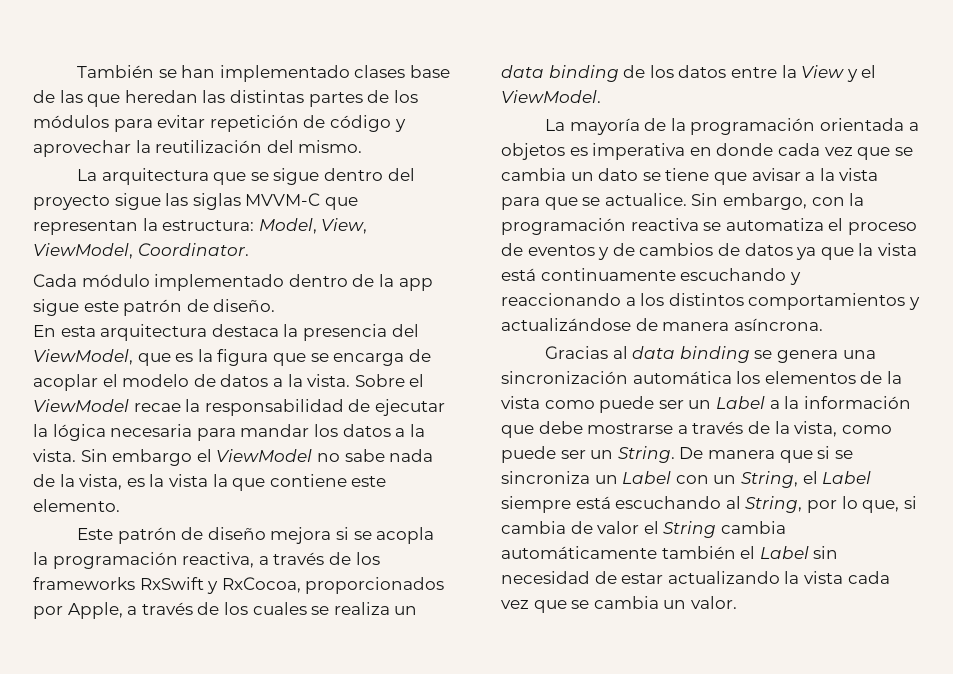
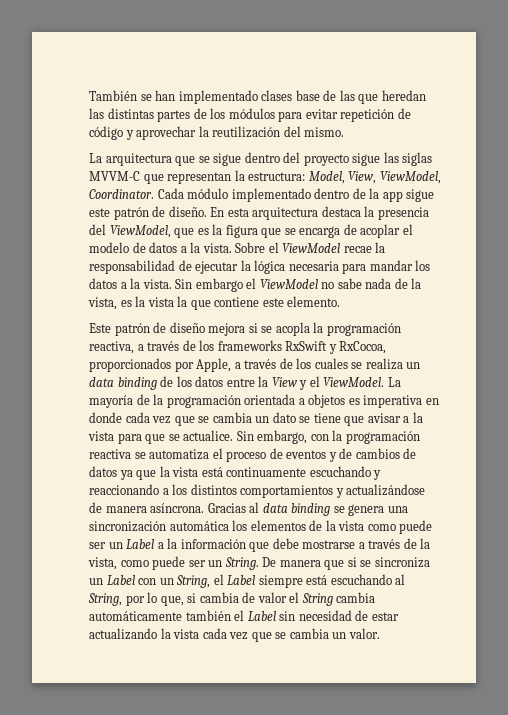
- La arquitectura que se sigue dentro del proyecto sigue las siglas MVVM-C que representan la estructura: Model, View, ViewModel, Coordinator.
- Cada módulo implementado dentro de la app sigue este patrón de diseño.
- En esta arquitectura destaca la presencia del ViewModel, que es la figura que se encarga de acoplar el modelo de datos a la vista.
+ La arquitectura que se sigue dentro del proyecto sigue las siglas MVVM-C que representan la estructura: Model, View, ViewModel, Coordinator. Cada módulo implementado dentro de la app sigue este patrón de diseño. En esta arquitectura destaca la presencia del ViewModel, que es la figura que se encarga de acoplar el modelo de datos a la vista.
- Este patrón de diseño mejora si se acopla la programación reactiva, a través de los frameworks RxSwift y RxCocoa, proporcionados por Apple, a través de los cuales se realiza un data binding de los datos entre la View y el ViewModel.
- La mayoría de la programación orientada a objetos es imperativa en donde cada vez que se cambia un dato se tiene que avisar a la vista para que se actualice.
+ Este patrón de diseño mejora si se acopla la programación reactiva, a través de los frameworks RxSwift y RxCocoa, proporcionados por Apple, a través de los cuales se realiza un data binding de los datos entre la View y el ViewModel. La mayoría de la programación orientada a objetos es imperativa en donde cada vez que se cambia un dato se tiene que avisar a la vista para que se actualice.
- Sin embargo, con la programación reactiva se automatiza el proceso de eventos y de cambios de datos ya que la vista está continuamente escuchando y reaccionando a los distintos comportamientos y actualizándose de manera asíncrona.
- Gracias al data binding se genera una sincronización automática los elementos de la vista como puede ser un Label a la información que debe mostrarse a través de la vista, como puede ser un String.
+ Sin embargo, con la programación reactiva se automatiza el proceso de eventos y de cambios de datos ya que la vista está continuamente escuchando y reaccionando a los distintos comportamientos y actualizándose de manera asíncrona. Gracias al data binding se genera una sincronización automática los elementos de la vista como puede ser un Label a la información que debe mostrarse a través de la vista, como puede ser un String.

